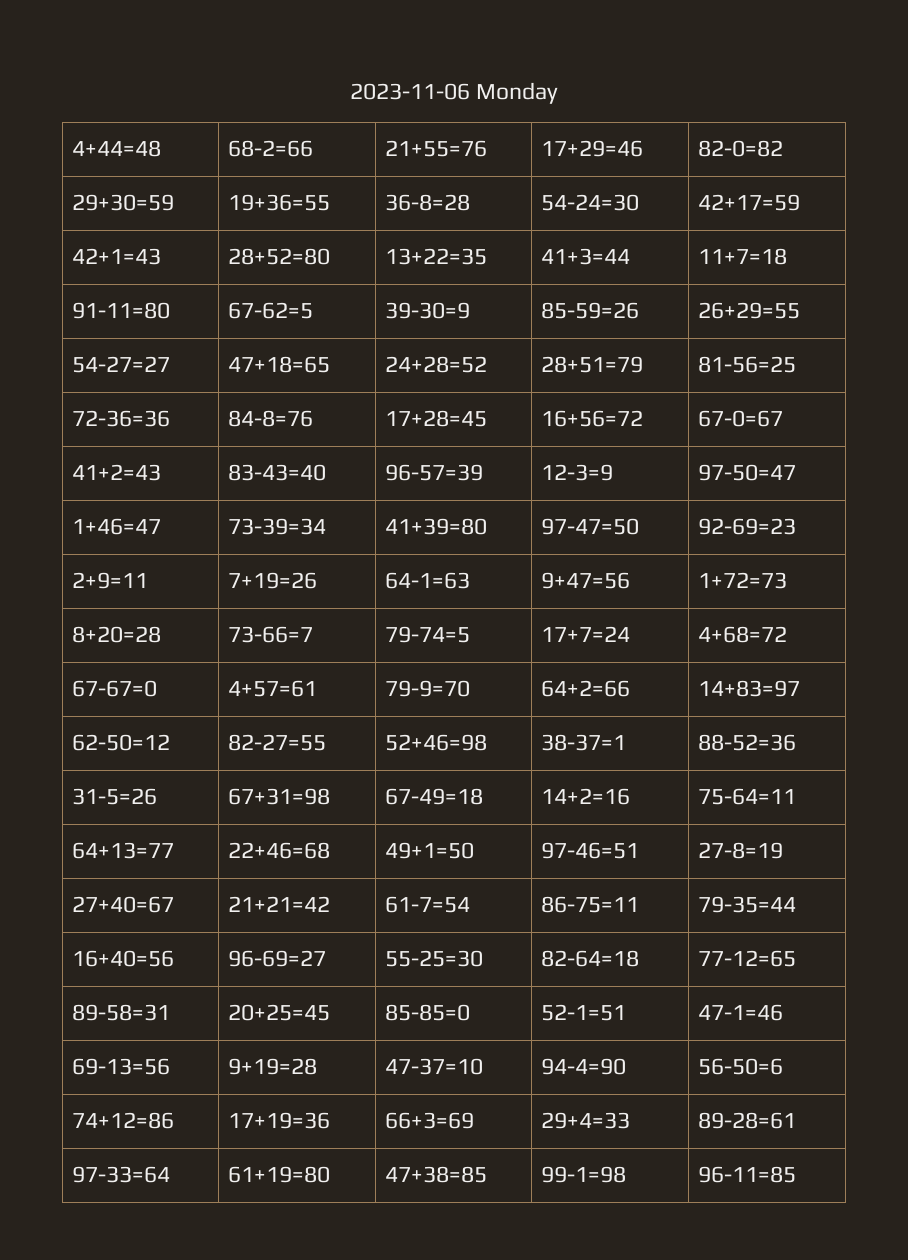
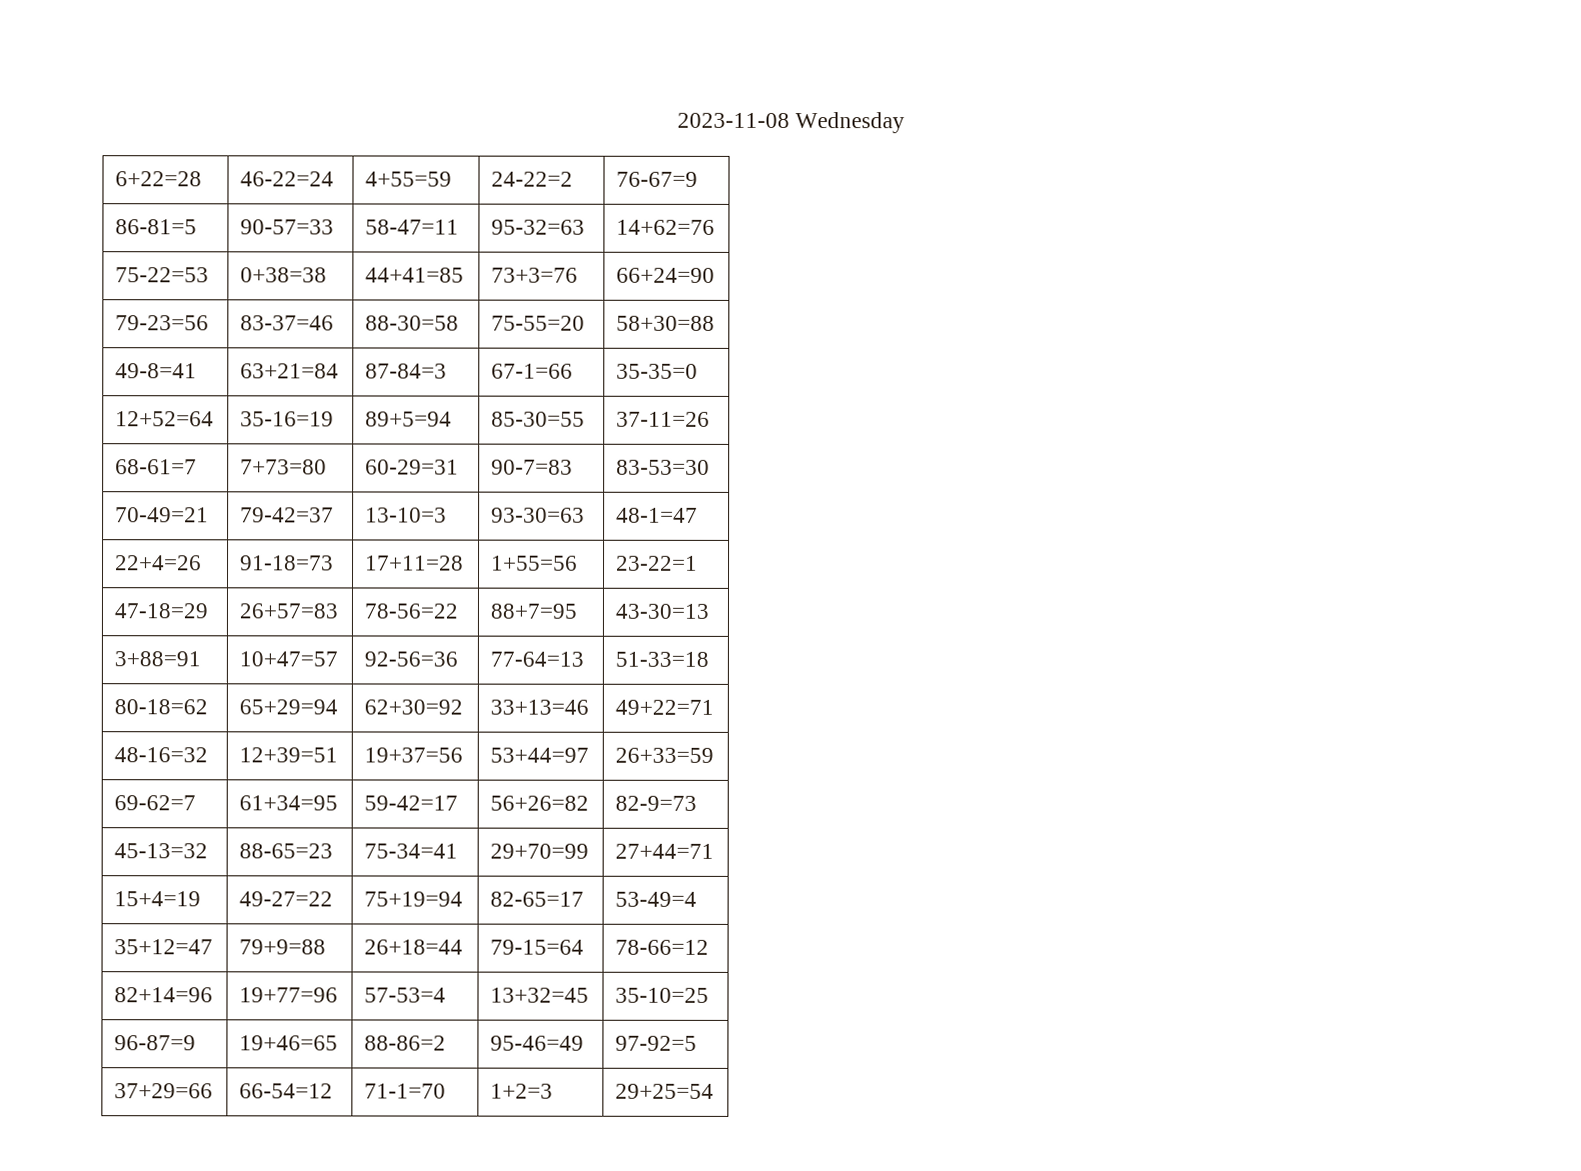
- 2023-11-06 Monday
- 4+44=48 | 68-2=66 | 21+55=76 | 17+29=46 | 82-0=82
- 29+30=59 | 19+36=55 | 36-8=28 | 54-24=30 | 42+17=59
- 42+1=43 | 28+52=80 | 13+22=35 | 41+3=44 | 11+7=18
- 91-11=80 | 67-62=5 | 39-30=9 | 85-59=26 | 26+29=55
- 54-27=27 | 47+18=65 | 24+28=52 | 28+51=79 | 81-56=25
- 72-36=36 | 84-8=76 | 17+28=45 | 16+56=72 | 67-0=67
- 41+2=43 | 83-43=40 | 96-57=39 | 12-3=9 | 97-50=47
- 1+46=47 | 73-39=34 | 41+39=80 | 97-47=50 | 92-69=23
- 2+9=11 | 7+19=26 | 64-1=63 | 9+47=56 | 1+72=73
- 8+20=28 | 73-66=7 | 79-74=5 | 17+7=24 | 4+68=72
- 67-67=0 | 4+57=61 | 79-9=70 | 64+2=66 | 14+83=97
- 62-50=12 | 82-27=55 | 52+46=98 | 38-37=1 | 88-52=36
- 31-5=26 | 67+31=98 | 67-49=18 | 14+2=16 | 75-64=11
- 64+13=77 | 22+46=68 | 49+1=50 | 97-46=51 | 27-8=19
- 27+40=67 | 21+21=42 | 61-7=54 | 86-75=11 | 79-35=44
- 16+40=56 | 96-69=27 | 55-25=30 | 82-64=18 | 77-12=65
- 89-58=31 | 20+25=45 | 85-85=0 | 52-1=51 | 47-1=46
- 69-13=56 | 9+19=28 | 47-37=10 | 94-4=90 | 56-50=6
- 74+12=86 | 17+19=36 | 66+3=69 | 29+4=33 | 89-28=61
- 97-33=64 | 61+19=80 | 47+38=85 | 99-1=98 | 96-11=85
+ 2023-11-08 Wednesday
+ 6+22=28 | 46-22=24 | 4+55=59 | 24-22=2 | 76-67=9
+ 86-81=5 | 90-57=33 | 58-47=11 | 95-32=63 | 14+62=76
+ 75-22=53 | 0+38=38 | 44+41=85 | 73+3=76 | 66+24=90
+ 79-23=56 | 83-37=46 | 88-30=58 | 75-55=20 | 58+30=88
+ 49-8=41 | 63+21=84 | 87-84=3 | 67-1=66 | 35-35=0
+ 12+52=64 | 35-16=19 | 89+5=94 | 85-30=55 | 37-11=26
+ 68-61=7 | 7+73=80 | 60-29=31 | 90-7=83 | 83-53=30
+ 70-49=21 | 79-42=37 | 13-10=3 | 93-30=63 | 48-1=47
+ 22+4=26 | 91-18=73 | 17+11=28 | 1+55=56 | 23-22=1
+ 47-18=29 | 26+57=83 | 78-56=22 | 88+7=95 | 43-30=13
+ 3+88=91 | 10+47=57 | 92-56=36 | 77-64=13 | 51-33=18
+ 80-18=62 | 65+29=94 | 62+30=92 | 33+13=46 | 49+22=71
+ 48-16=32 | 12+39=51 | 19+37=56 | 53+44=97 | 26+33=59
+ 69-62=7 | 61+34=95 | 59-42=17 | 56+26=82 | 82-9=73
+ 45-13=32 | 88-65=23 | 75-34=41 | 29+70=99 | 27+44=71
+ 15+4=19 | 49-27=22 | 75+19=94 | 82-65=17 | 53-49=4
+ 35+12=47 | 79+9=88 | 26+18=44 | 79-15=64 | 78-66=12
+ 82+14=96 | 19+77=96 | 57-53=4 | 13+32=45 | 35-10=25
+ 96-87=9 | 19+46=65 | 88-86=2 | 95-46=49 | 97-92=5
+ 37+29=66 | 66-54=12 | 71-1=70 | 1+2=3 | 29+25=54

